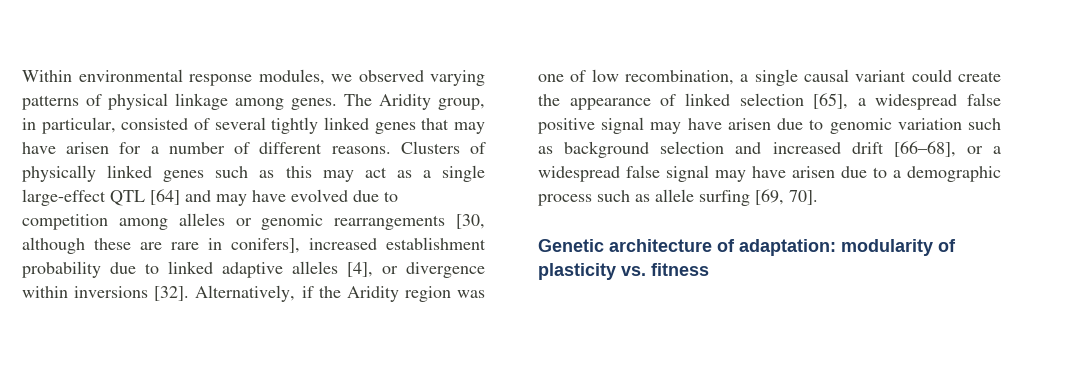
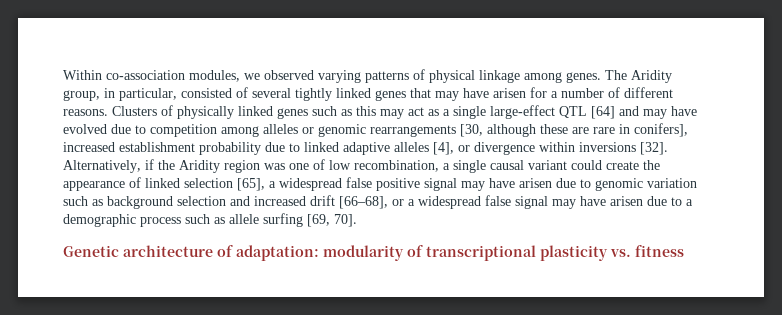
- Within environmental response modules, we observed varying patterns of physical linkage among genes.
+ Within co-association modules, we observed varying patterns of physical linkage among genes.
- Genetic architecture of adaptation: modularity of plasticity vs. fitness
+ Genetic architecture of adaptation: modularity of transcriptional plasticity vs. fitness

